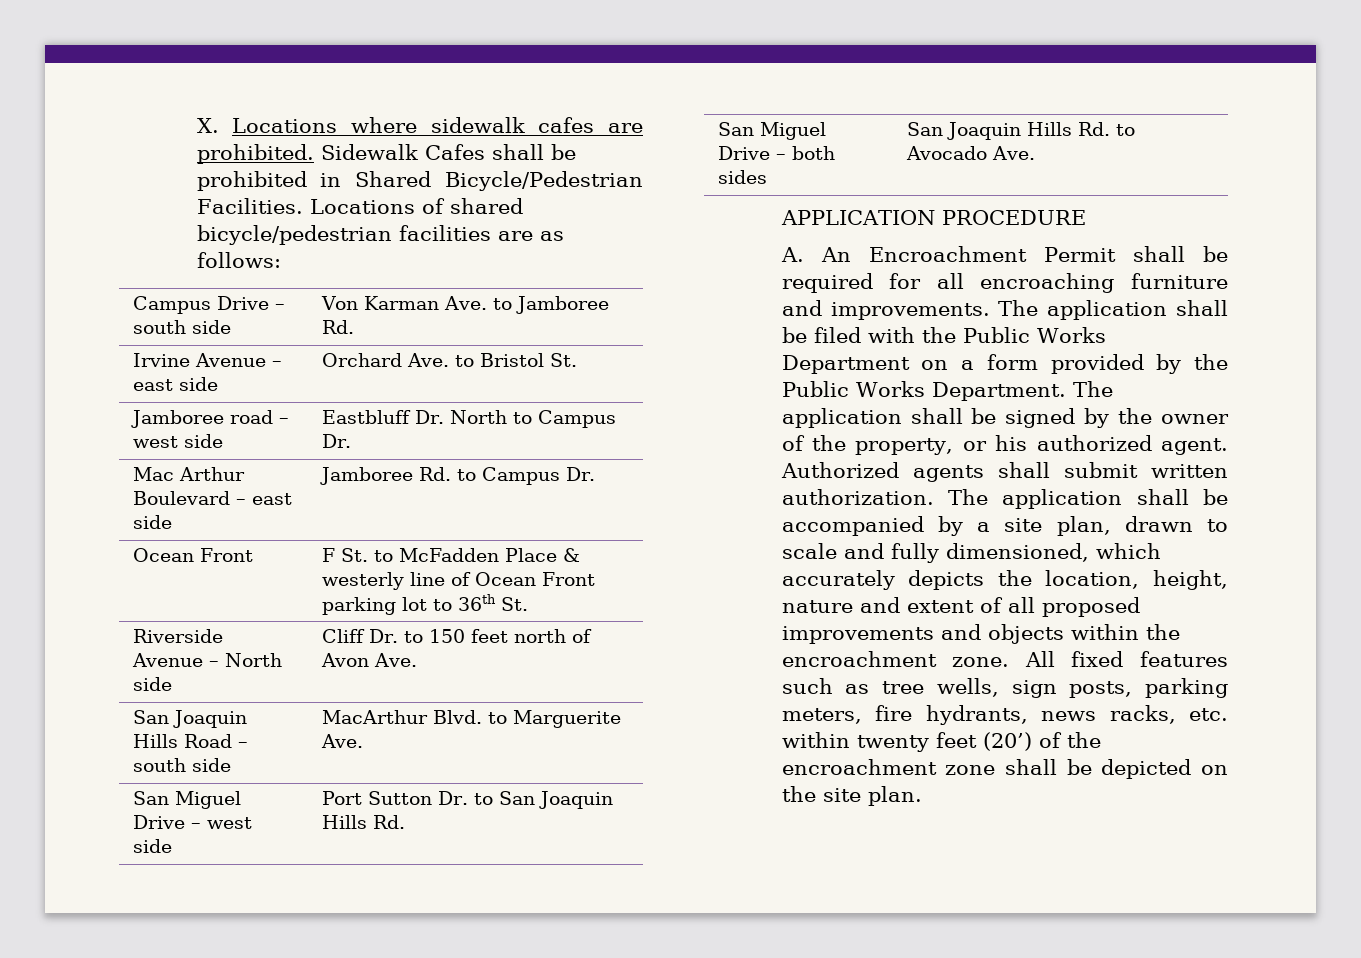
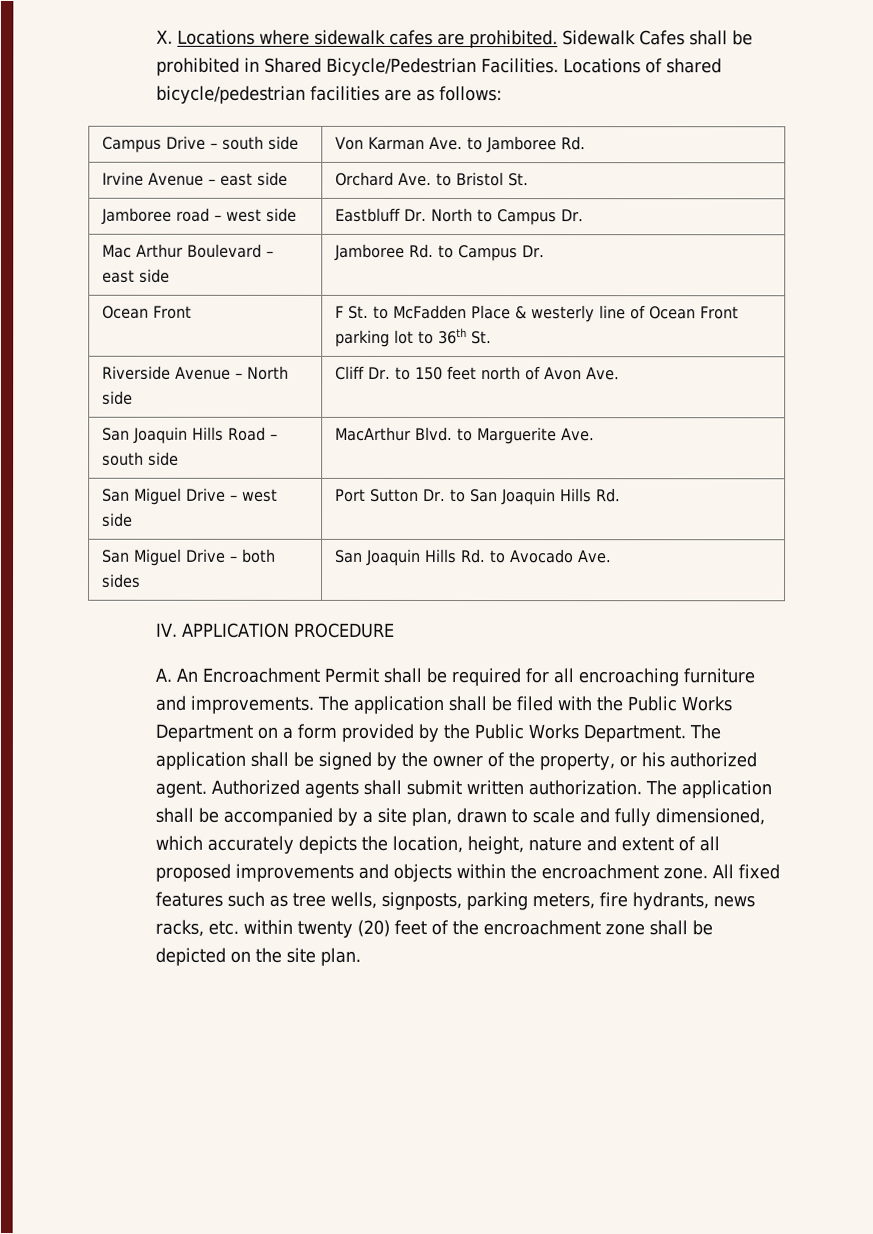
- APPLICATION PROCEDURE
+ IV. APPLICATION PROCEDURE
- All fixed features such as tree wells, sign posts, parking meters, fire hydrants, news racks, etc. within twenty feet (20’) of the encroachment zone shall be depicted on the site plan.
+ All fixed features such as tree wells, signposts, parking meters, fire hydrants, news racks, etc. within twenty (20) feet of the encroachment zone shall be depicted on the site plan.

